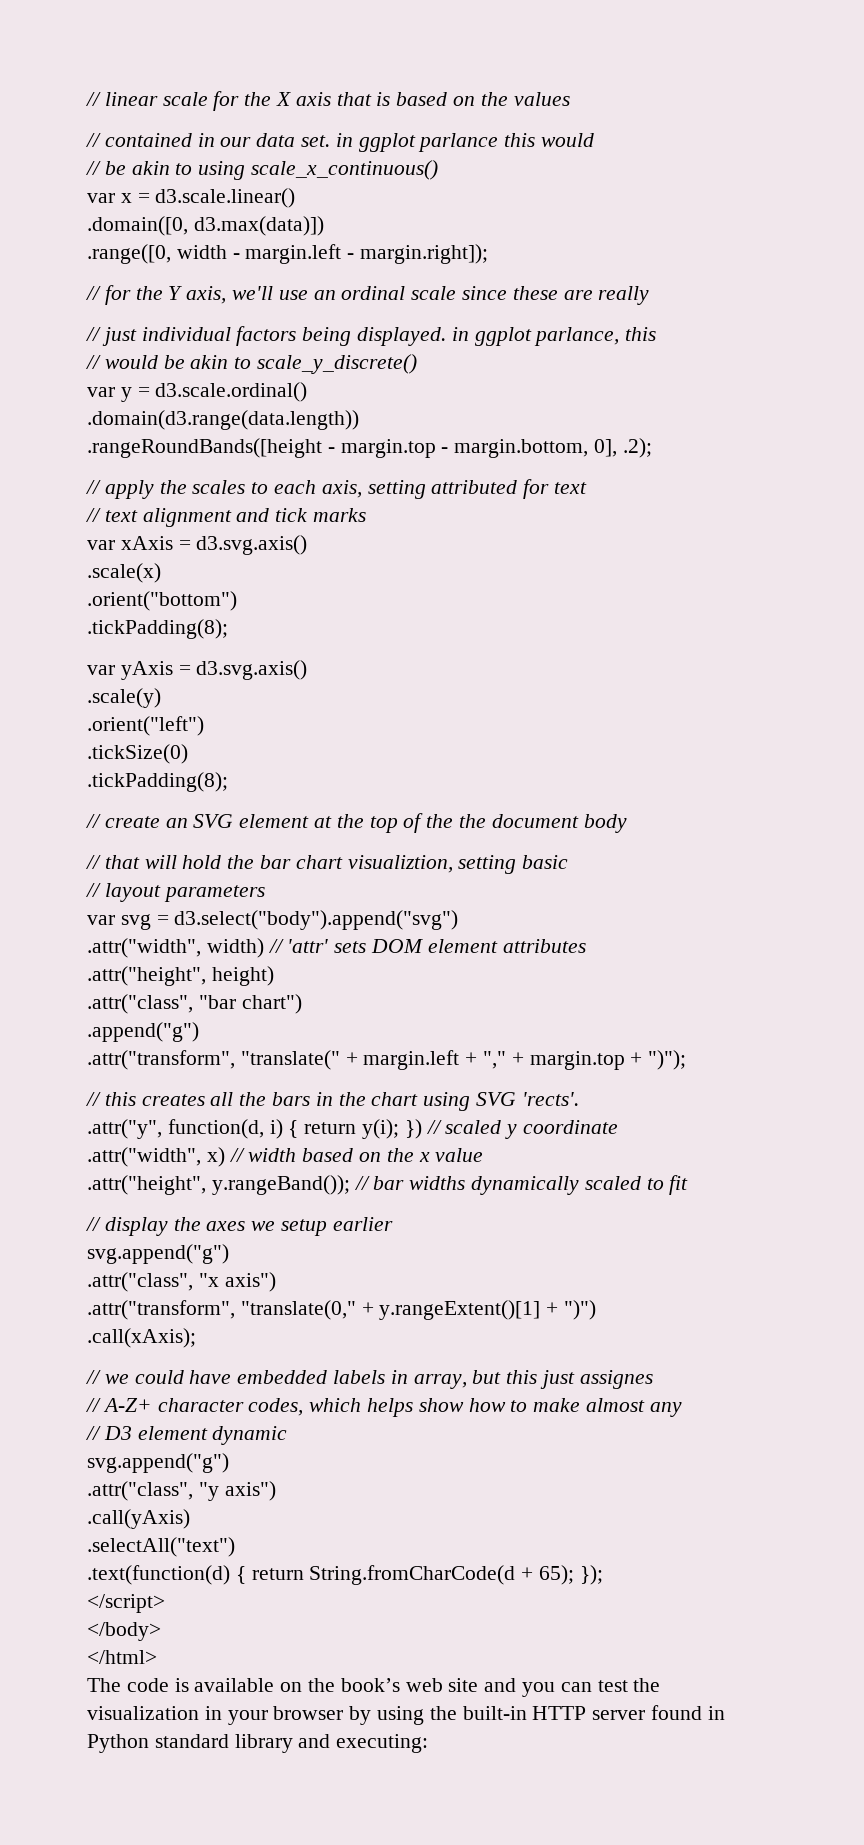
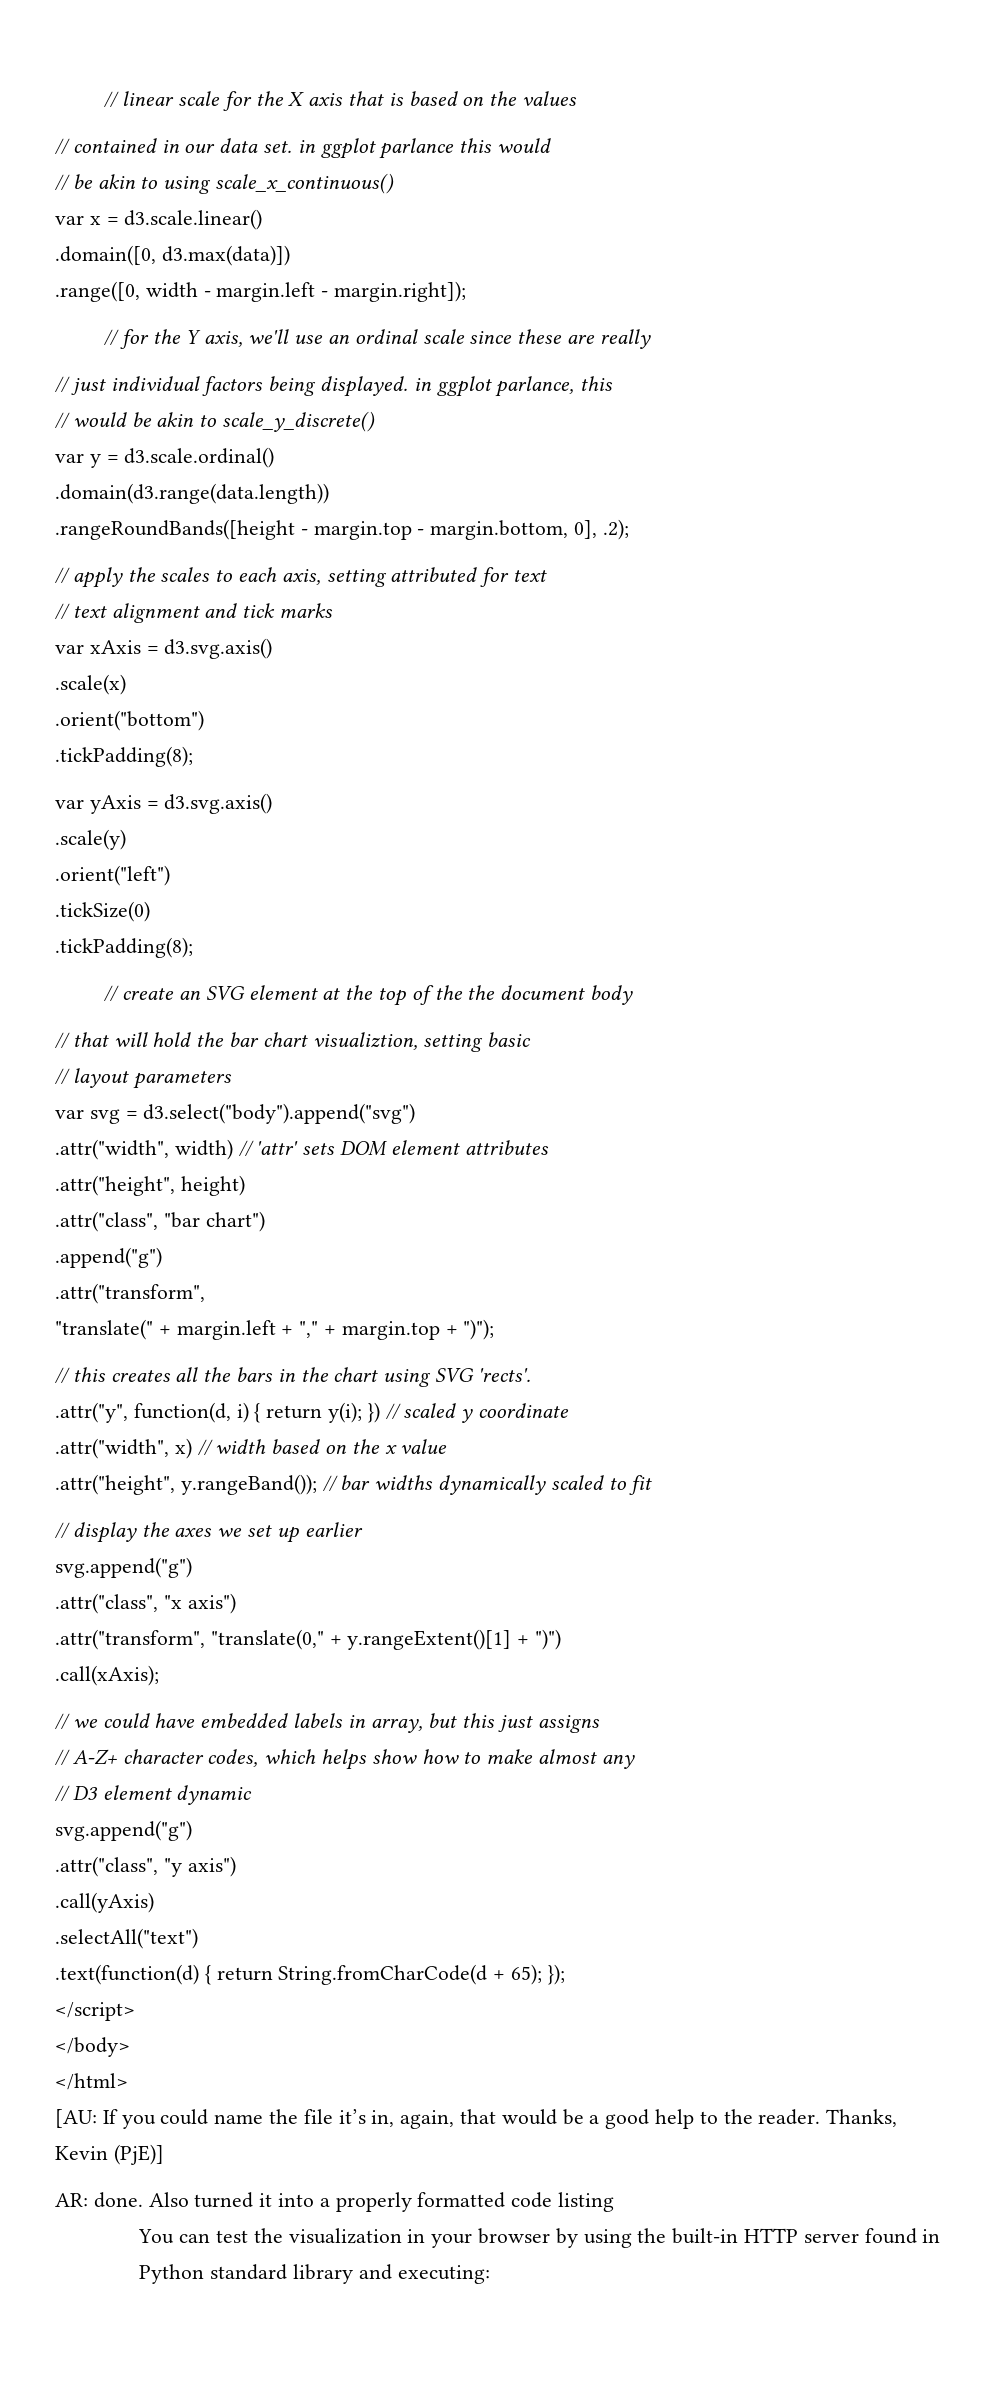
  .append("g")
- .attr("transform", "translate(" + margin.left + "," + margin.top + ")");
+ .attr("transform",
+ "translate(" + margin.left + "," + margin.top + ")");
- // display the axes we setup earlier
+ // display the axes we set up earlier
- // we could have embedded labels in array, but this just assignes
+ // we could have embedded labels in array, but this just assigns
- The code is available on the book’s web site and you can test the visualization in your browser by using the built-in HTTP server found in Python standard library and executing:
+ [AU: If you could name the file it’s in, again, that would be a good help to the reader. Thanks, Kevin (PjE)]
+ AR: done. Also turned it into a properly formatted code listing
+ You can test the visualization in your browser by using the built-in HTTP server found in Python standard library and executing:

